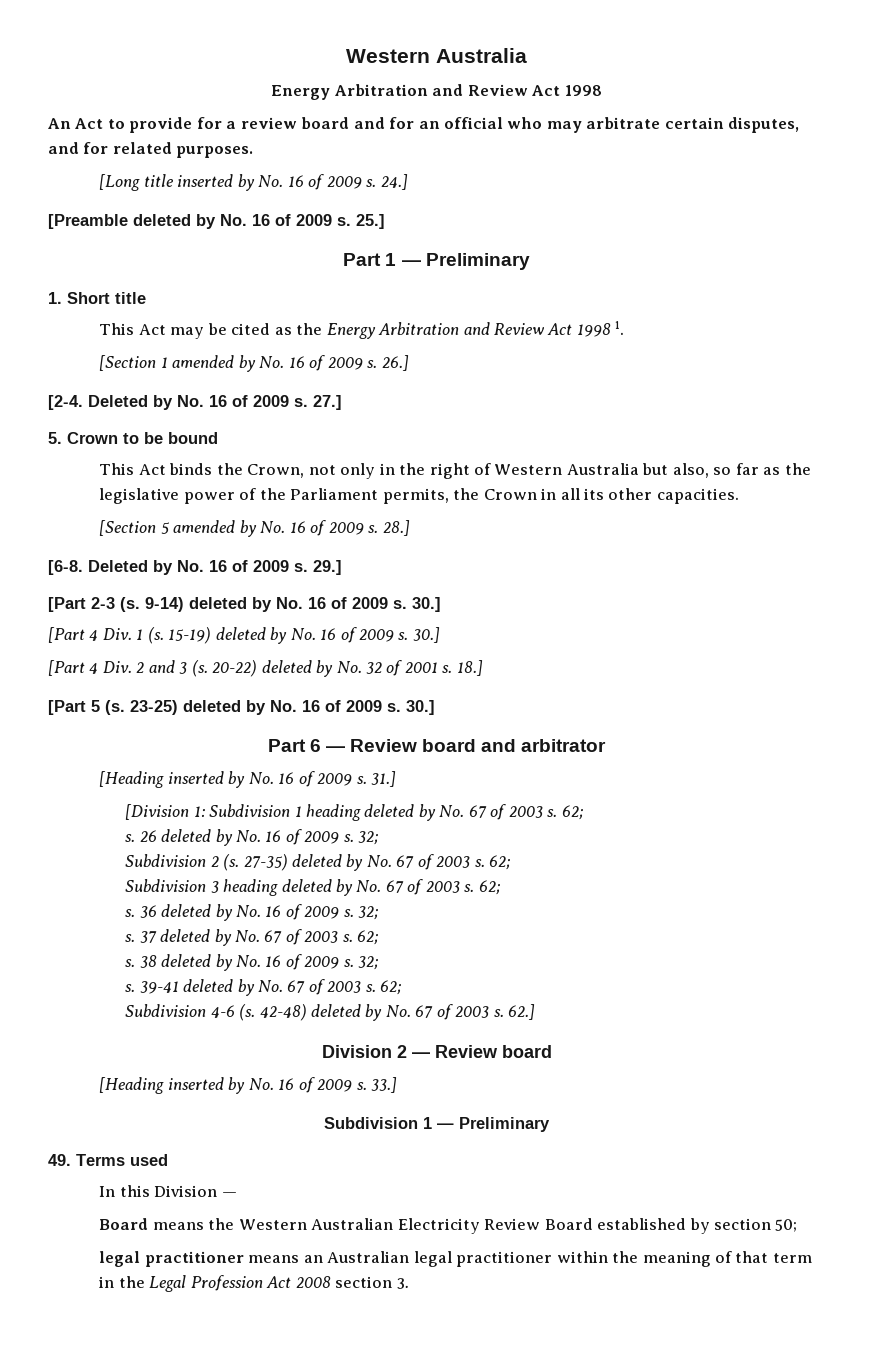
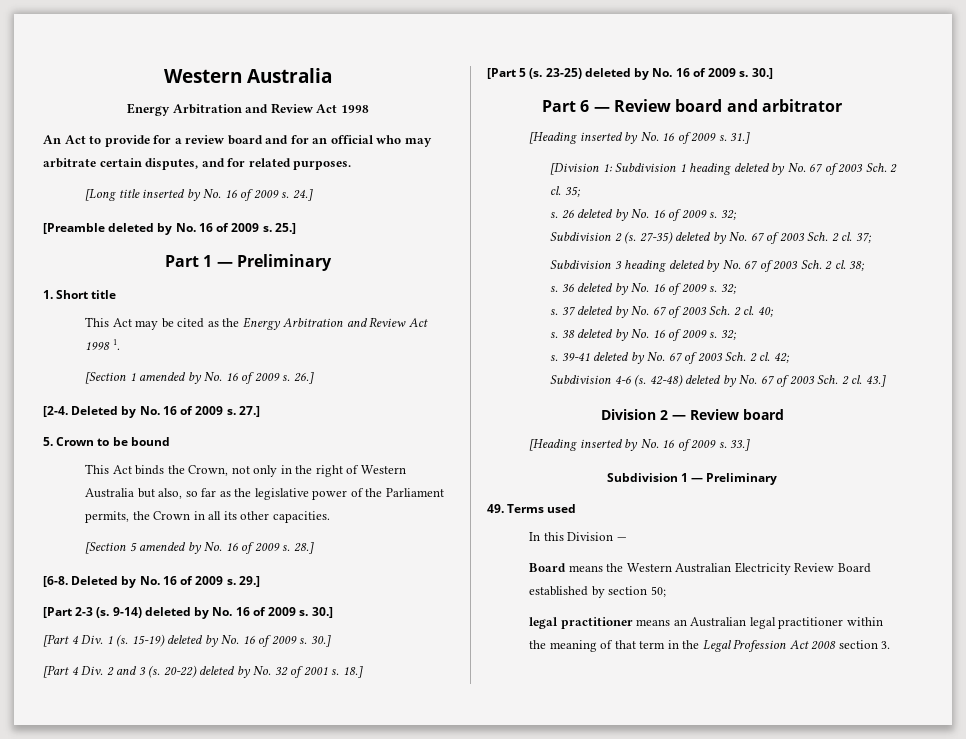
- [Division 1: Subdivision 1 heading deleted by No. 67 of 2003 s. 62;
+ [Division 1: Subdivision 1 heading deleted by No. 67 of 2003 Sch. 2 cl. 35;
- 27-35) deleted by No. 67 of 2003 s. 62;
+ 27-35) deleted by No. 67 of 2003 Sch. 2 cl. 37;
- Subdivision 3 heading deleted by No. 67 of 2003 s. 62;
+ Subdivision 3 heading deleted by No. 67 of 2003 Sch. 2 cl. 38;
- 37 deleted by No. 67 of 2003 s. 62;
+ 37 deleted by No. 67 of 2003 Sch. 2 cl. 40;
- 39-41 deleted by No. 67 of 2003 s. 62;
+ 39-41 deleted by No. 67 of 2003 Sch. 2 cl. 42;
- 42-48) deleted by No. 67 of 2003 s. 62.]
+ 42-48) deleted by No. 67 of 2003 Sch. 2 cl. 43.]

